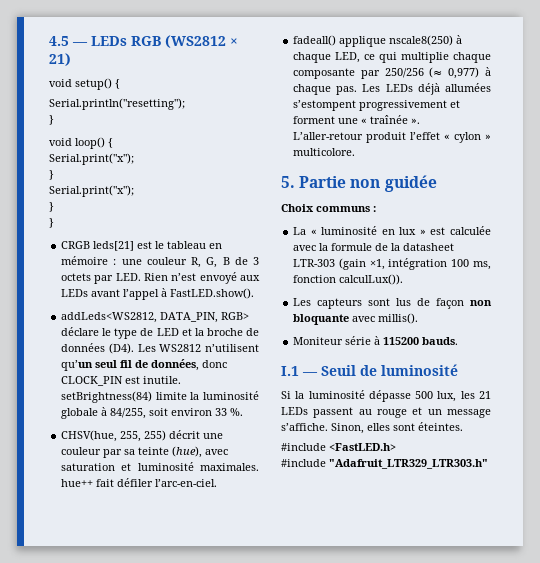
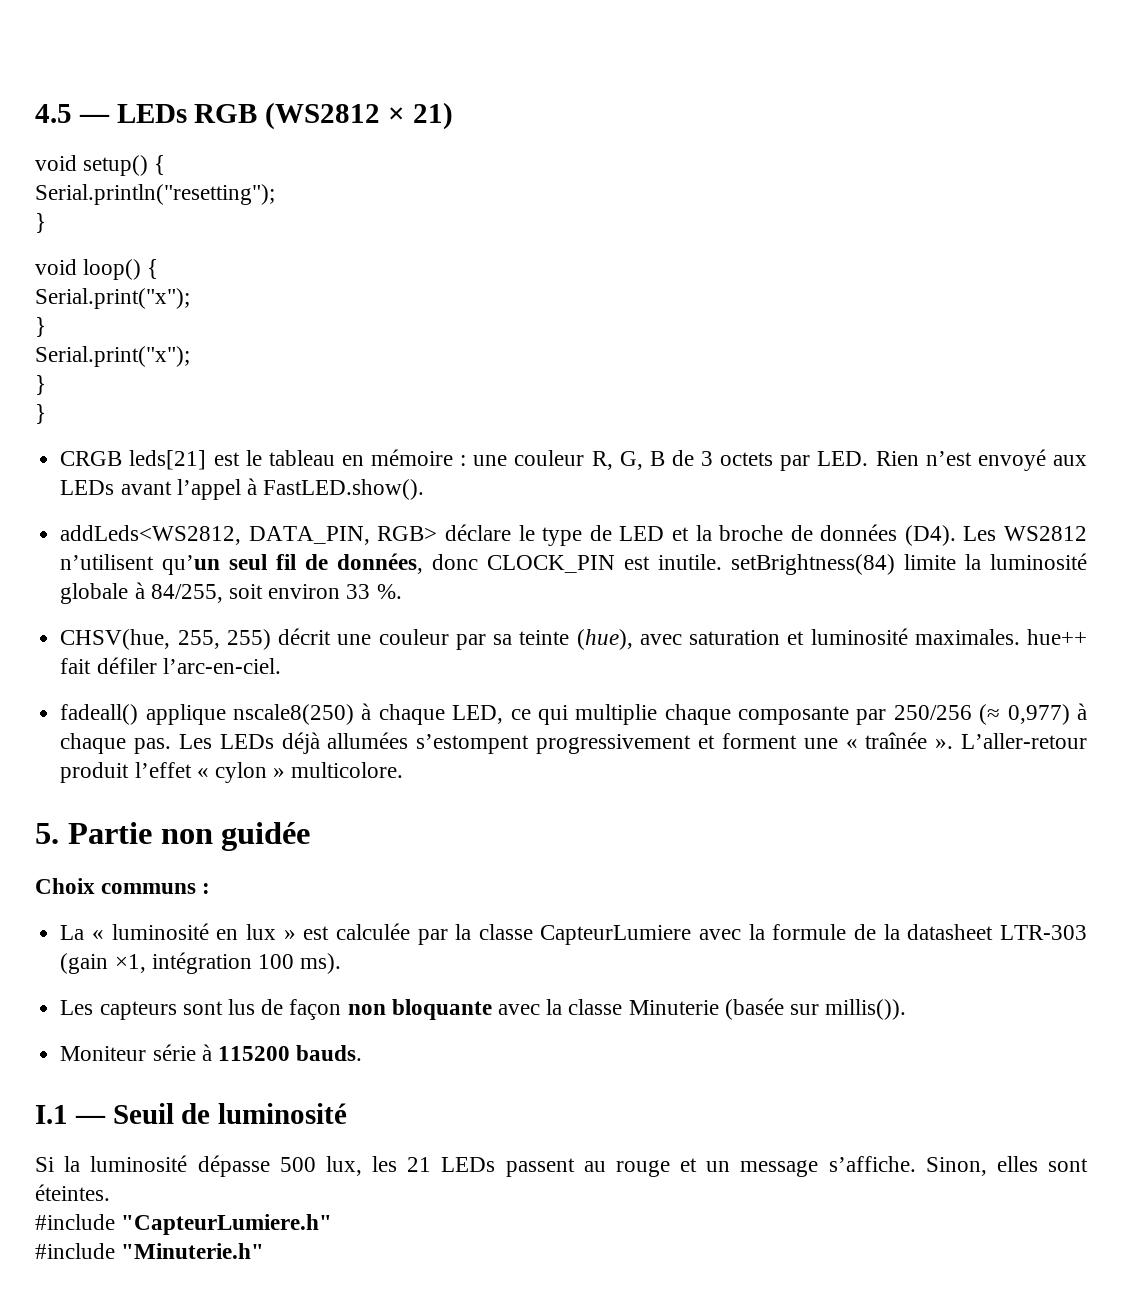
- La « luminosité en lux » est calculée avec la formule de la datasheet LTR‑303 (gain ×1, intégration 100 ms, fonction calculLux()).
+ La « luminosité en lux » est calculée par la classe CapteurLumiere avec la formule de la datasheet LTR‑303 (gain ×1, intégration 100 ms).
- Les capteurs sont lus de façon non bloquante avec millis().
+ Les capteurs sont lus de façon non bloquante avec la classe Minuterie (basée sur millis()).
- #include <FastLED.h>
- #include "Adafruit_LTR329_LTR303.h"
+ #include "CapteurLumiere.h"
+ #include "Minuterie.h"

